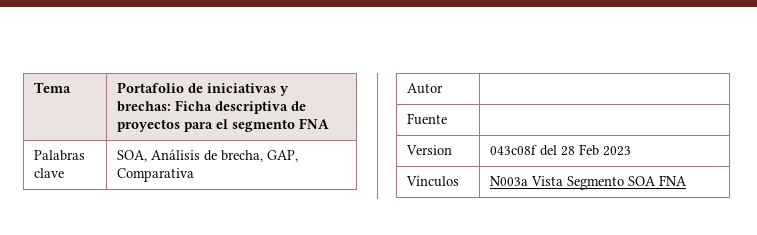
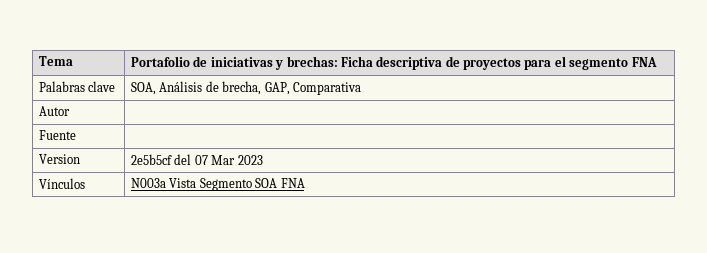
- Version | 043c08f del 28 Feb 2023
+ Version | 2e5b5cf del 07 Mar 2023

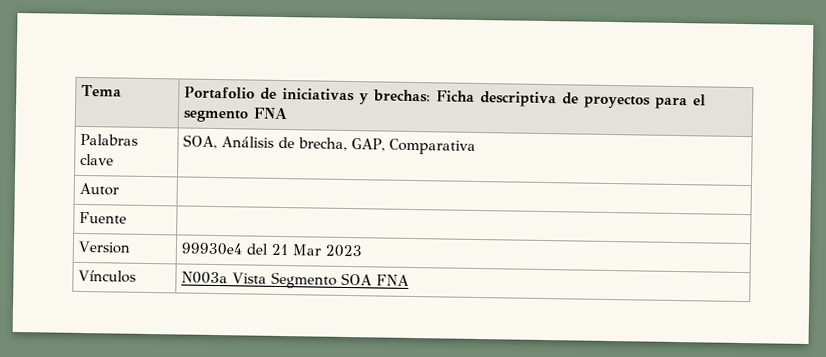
- Version | 2e5b5cf del 07 Mar 2023
+ Version | 99930e4 del 21 Mar 2023

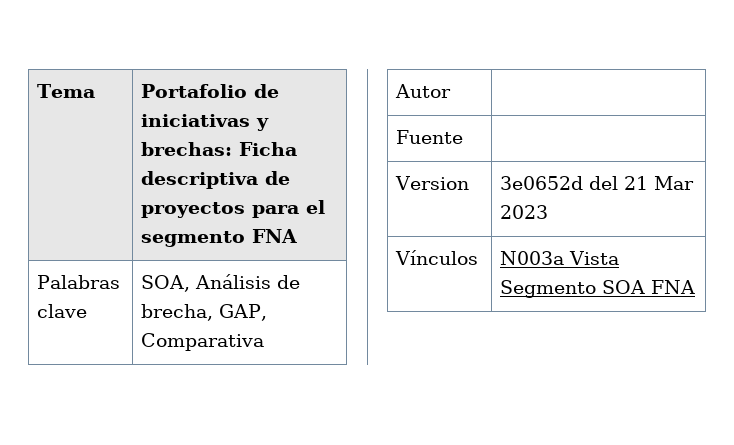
- Version | 99930e4 del 21 Mar 2023
+ Version | 3e0652d del 21 Mar 2023

